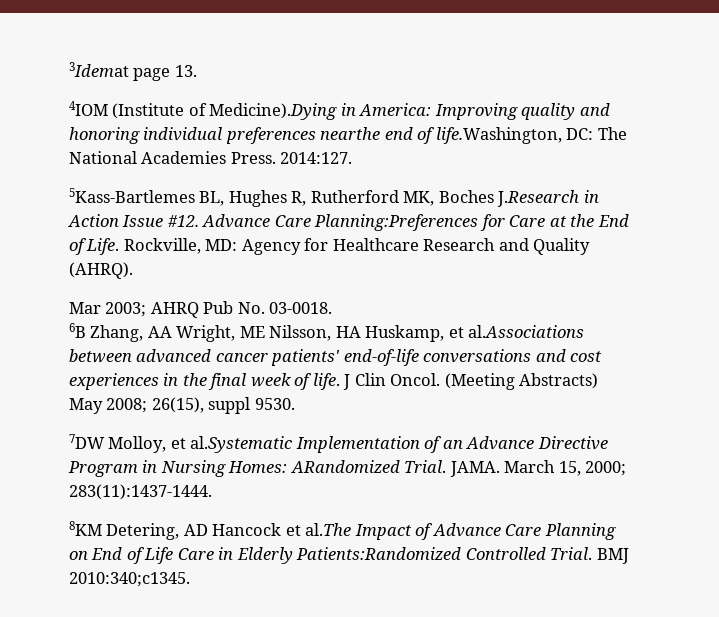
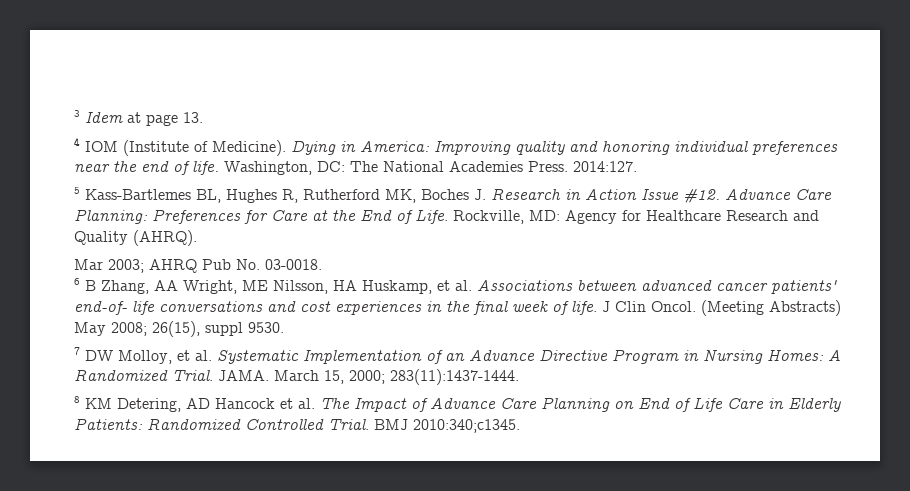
- 3Idemat page 13.
+ 3 Idem at page 13.
- 4IOM (Institute of Medicine).Dying in America: Improving quality and honoring individual preferences nearthe end of life.Washington, DC: The National Academies Press.
+ 4 IOM (Institute of Medicine). Dying in America: Improving quality and honoring individual preferences near the end of life. Washington, DC: The National Academies Press.
- 5Kass-Bartlemes BL, Hughes R, Rutherford MK, Boches J.Research in Action Issue #12.
+ 5 Kass-Bartlemes BL, Hughes R, Rutherford MK, Boches J. Research in Action Issue #12.
- Advance Care Planning:Preferences for Care at the End of Life.
+ Advance Care Planning: Preferences for Care at the End of Life.
- 6B Zhang, AA Wright, ME Nilsson, HA Huskamp, et al.Associations between advanced cancer patients' end-of-life conversations and cost experiences in the final week of life.
+ 6 B Zhang, AA Wright, ME Nilsson, HA Huskamp, et al. Associations between advanced cancer patients' end-of- life conversations and cost experiences in the final week of life.
- 7DW Molloy, et al.Systematic Implementation of an Advance Directive Program in Nursing Homes: ARandomized Trial.
+ 7 DW Molloy, et al. Systematic Implementation of an Advance Directive Program in Nursing Homes: A Randomized Trial.
- 8KM Detering, AD Hancock et al.The Impact of Advance Care Planning on End of Life Care in Elderly Patients:Randomized Controlled Trial.
+ 8 KM Detering, AD Hancock et al. The Impact of Advance Care Planning on End of Life Care in Elderly Patients: Randomized Controlled Trial.

